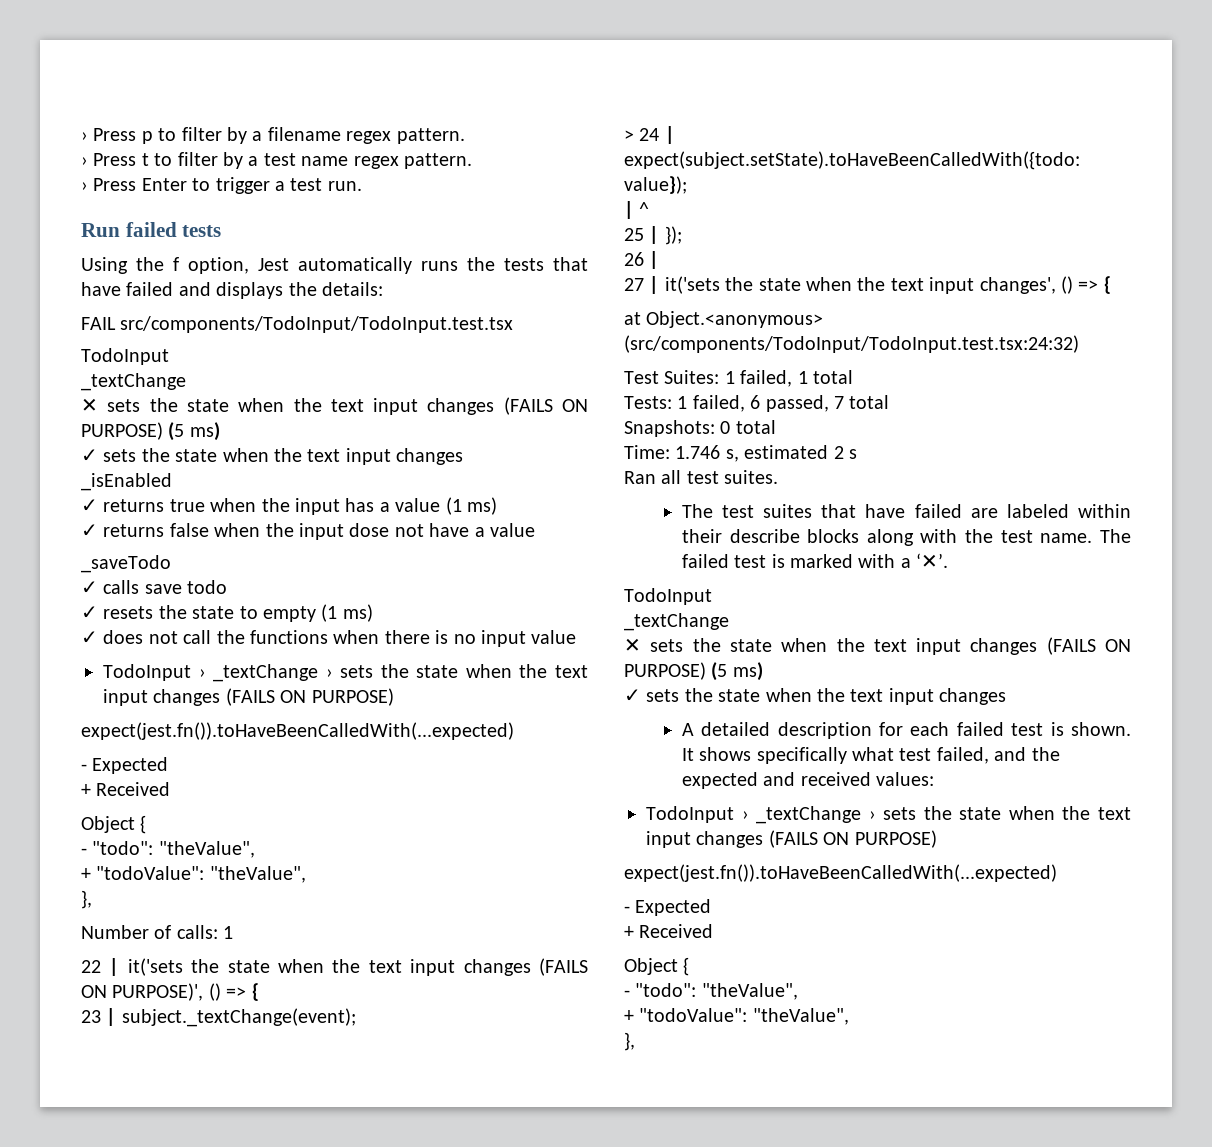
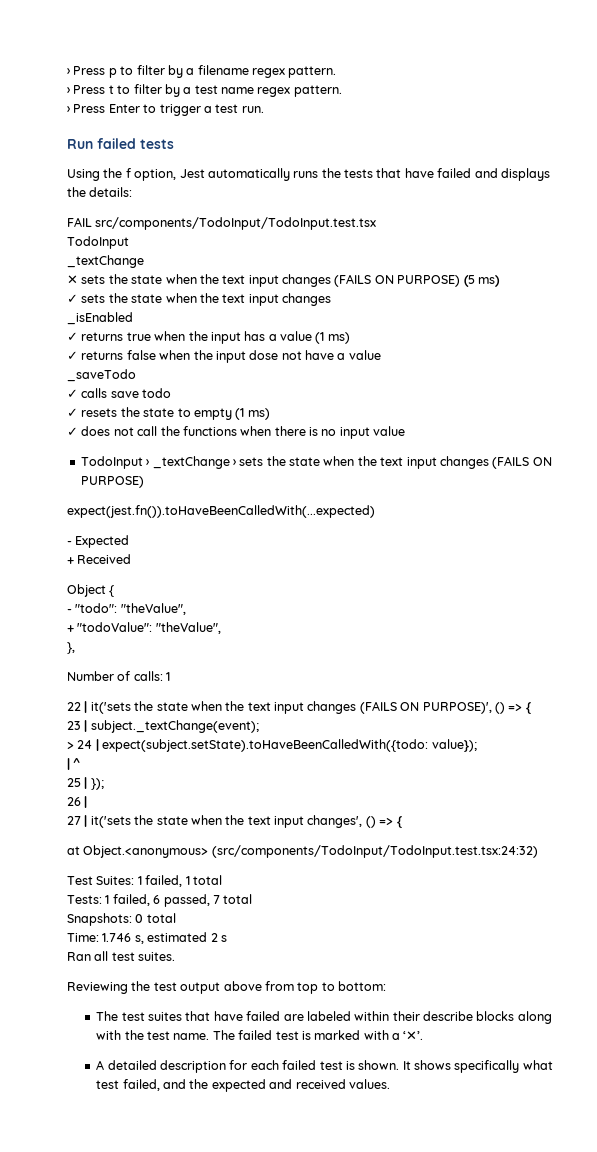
+ Reviewing the test output above from top to bottom:
  The failed test is marked with a ‘✕’.
- TodoInput
- _textChange
- ✕ sets the state when the text input changes (FAILS ON PURPOSE) (5 ms)
- ✓ sets the state when the text input changes
- It shows specifically what test failed, and the expected and received values:
- TodoInput › _textChange › sets the state when the text input changes (FAILS ON PURPOSE)
- expect(jest.fn()).toHaveBeenCalledWith(...expected)
- - Expected
- + Received
- Object {
- - "todo": "theValue",
- + "todoValue": "theValue",
- },
+ It shows specifically what test failed, and the expected and received values.

